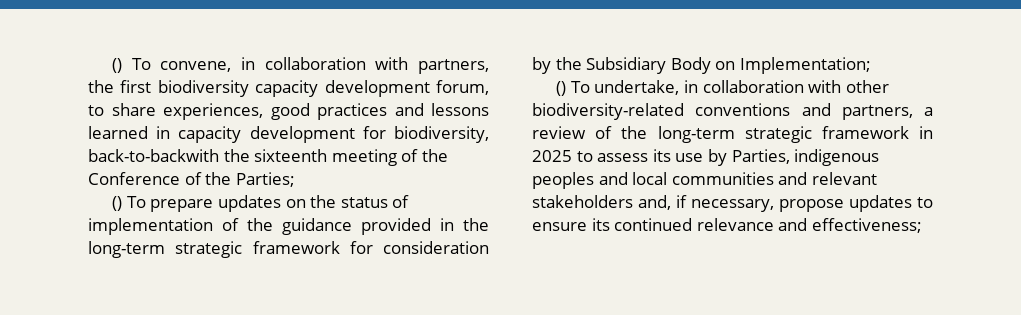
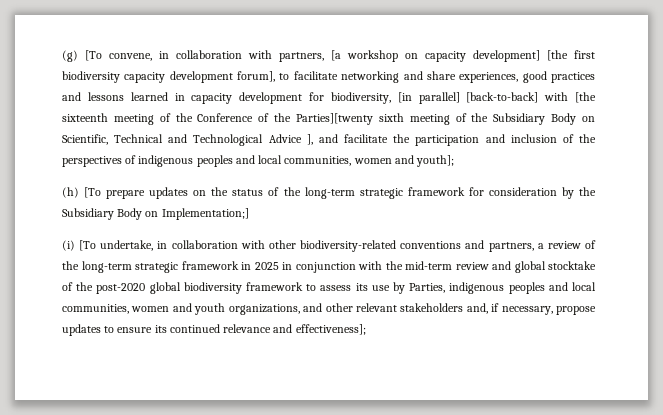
- () To convene, in collaboration with partners, the first biodiversity capacity development forum, to share experiences, good practices and lessons learned in capacity development for biodiversity, back-to-backwith the sixteenth meeting of the Conference of the Parties;
- () To prepare updates on the status of implementation of the guidance provided in the long-term strategic framework for consideration by the Subsidiary Body on Implementation;
- () To undertake, in collaboration with other biodiversity-related conventions and partners, a review of the long-term strategic framework in 2025 to assess its use by Parties, indigenous peoples and local communities and relevant stakeholders and, if necessary, propose updates to ensure its continued relevance and effectiveness;
+ (g) [To convene, in collaboration with partners, [a workshop on capacity development] [the first biodiversity capacity development forum], to facilitate networking and share experiences, good practices and lessons learned in capacity development for biodiversity, [in parallel] [back-to-back] with [the sixteenth meeting of the Conference of the Parties][twenty sixth meeting of the Subsidiary Body on Scientific, Technical and Technological Advice ], and facilitate the participation and inclusion of the perspectives of indigenous peoples and local communities, women and youth];
+ (h) [To prepare updates on the status of the long-term strategic framework for consideration by the Subsidiary Body on Implementation;]
+ (i) [To undertake, in collaboration with other biodiversity-related conventions and partners, a review of the long-term strategic framework in 2025 in conjunction with the mid-term review and global stocktake of the post-2020 global biodiversity framework to assess its use by Parties, indigenous peoples and local communities, women and youth organizations, and other relevant stakeholders and, if necessary, propose updates to ensure its continued relevance and effectiveness];

